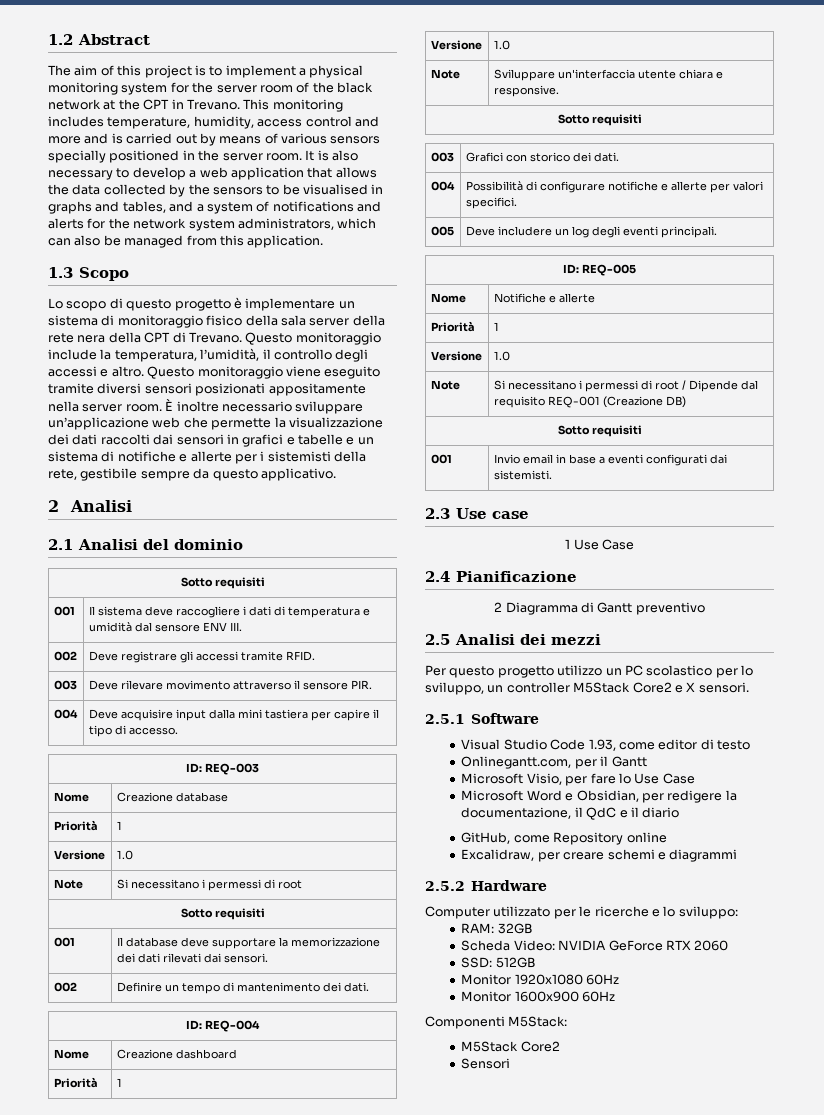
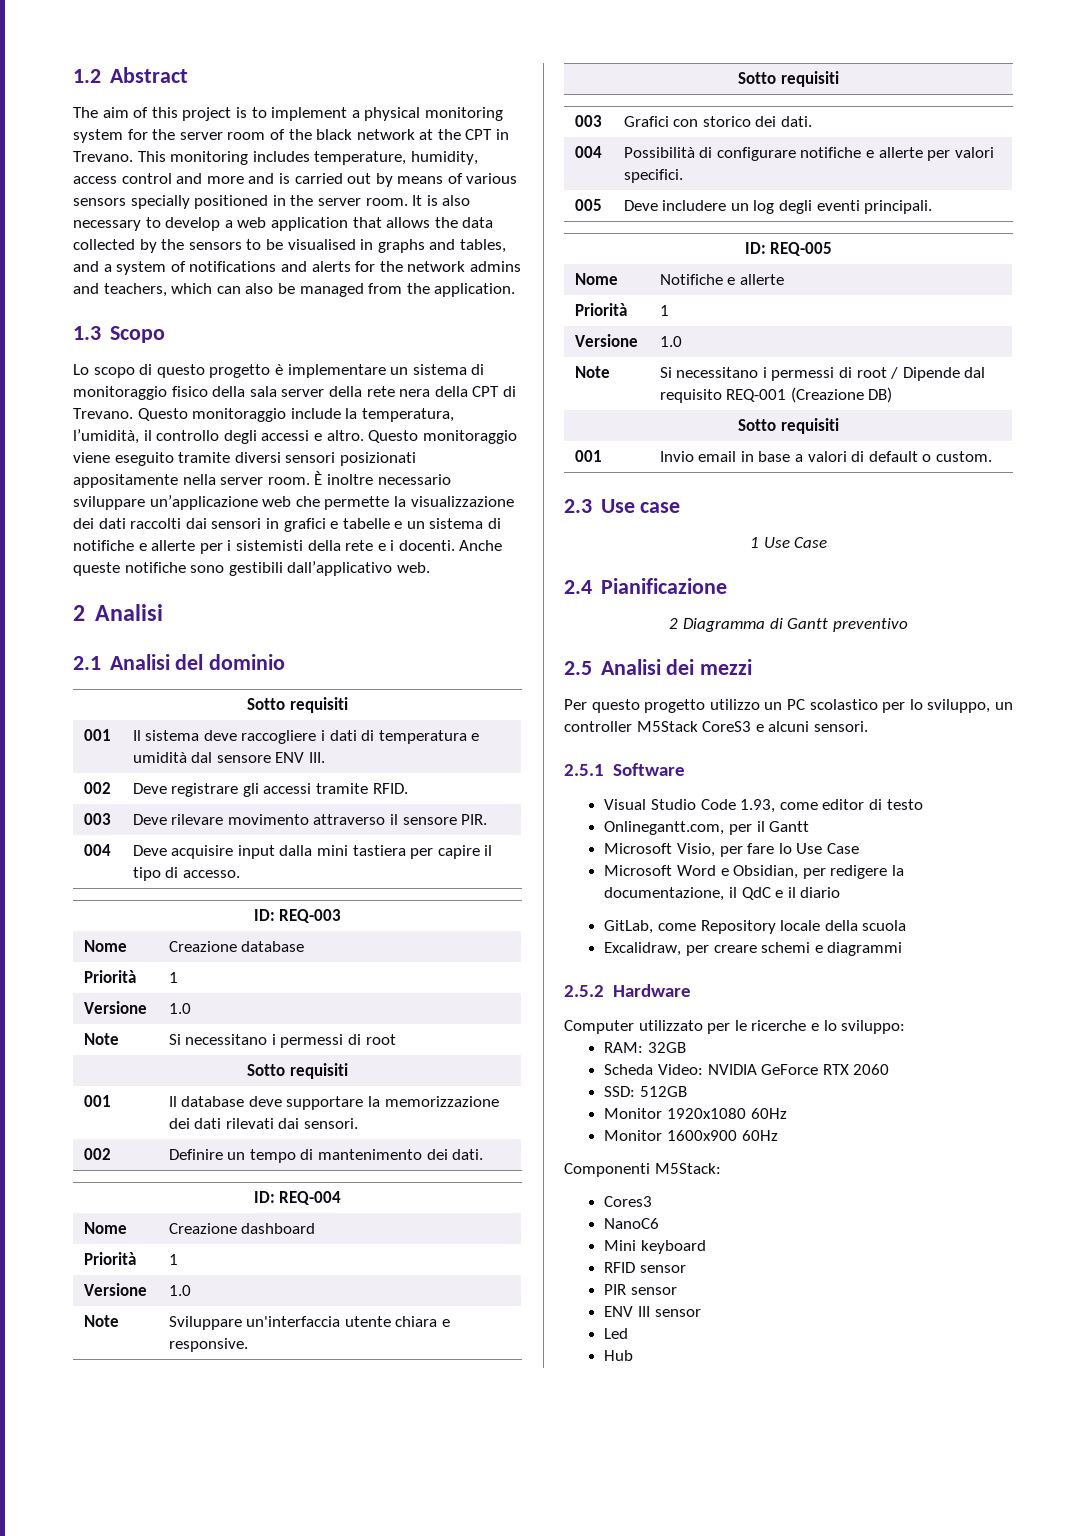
- It is also necessary to develop a web application that allows the data collected by the sensors to be visualised in graphs and tables, and a system of notifications and alerts for the network system administrators, which can also be managed from this application.
+ It is also necessary to develop a web application that allows the data collected by the sensors to be visualised in graphs and tables, and a system of notifications and alerts for the network admins and teachers, which can also be managed from the application.
- È inoltre necessario sviluppare un’applicazione web che permette la visualizzazione dei dati raccolti dai sensori in grafici e tabelle e un sistema di notifiche e allerte per i sistemisti della rete, gestibile sempre da questo applicativo.
+ È inoltre necessario sviluppare un’applicazione web che permette la visualizzazione dei dati raccolti dai sensori in grafici e tabelle e un sistema di notifiche e allerte per i sistemisti della rete e i docenti. Anche queste notifiche sono gestibili dall’applicativo web.
- 001 | Invio email in base a eventi configurati dai sistemisti.
+ 001 | Invio email in base a valori di default o custom.
- Per questo progetto utilizzo un PC scolastico per lo sviluppo, un controller M5Stack Core2 e X sensori.
+ Per questo progetto utilizzo un PC scolastico per lo sviluppo, un controller M5Stack CoreS3 e alcuni sensori.
- GitHub, come Repository online
+ GitLab, come Repository locale della scuola
  Componenti M5Stack:
- M5Stack Core2
- Sensori
+ Cores3
+ NanoC6
+ Mini keyboard
+ RFID sensor
+ PIR sensor
+ ENV III sensor
+ Led
+ Hub

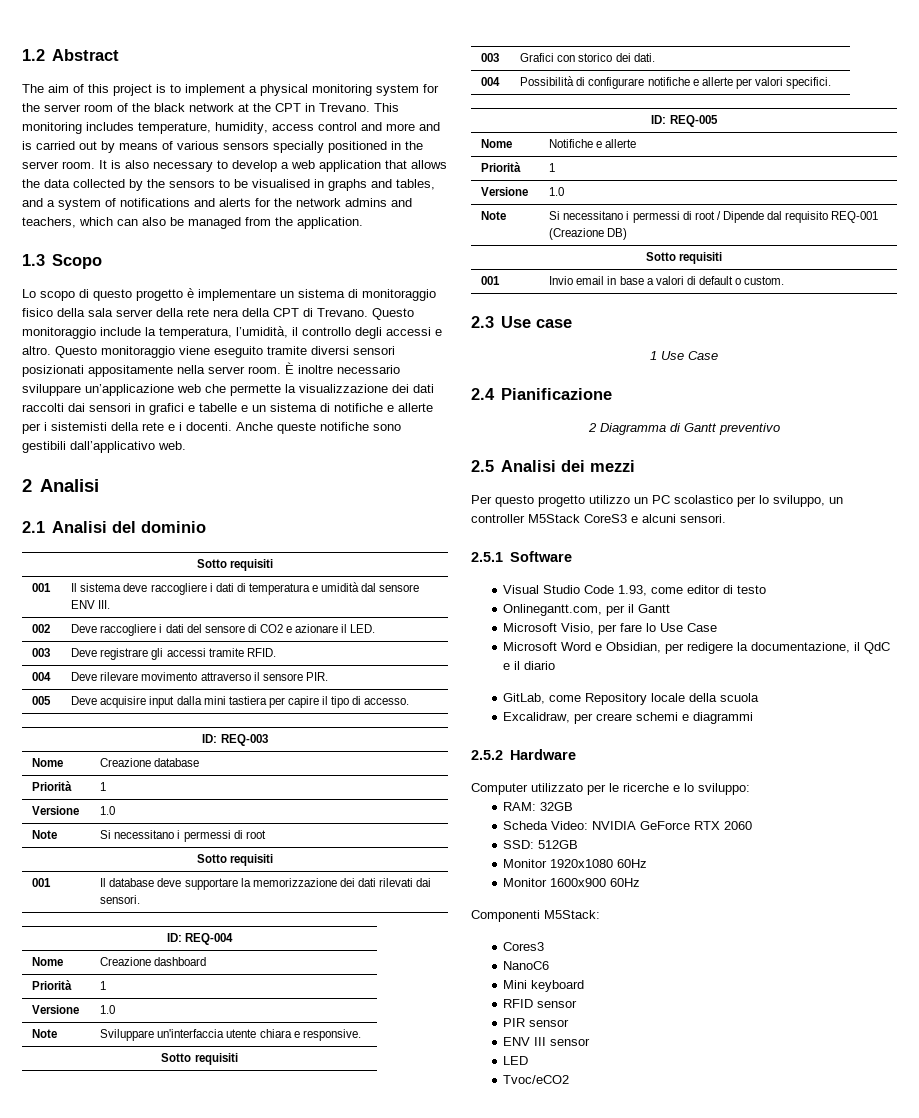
- 002 | Deve registrare gli accessi tramite RFID.
+ 002 | Deve raccogliere i dati del sensore di CO2 e azionare il LED.
+ 003 | Deve registrare gli accessi tramite RFID.
- 003 | Deve rilevare movimento attraverso il sensore PIR.
+ 004 | Deve rilevare movimento attraverso il sensore PIR.
- 004 | Deve acquisire input dalla mini tastiera per capire il tipo di accesso.
+ 005 | Deve acquisire input dalla mini tastiera per capire il tipo di accesso.
- 002 | Definire un tempo di mantenimento dei dati.
- 005 | Deve includere un log degli eventi principali.
- Led
- Hub
+ LED
+ Tvoc/eCO2

